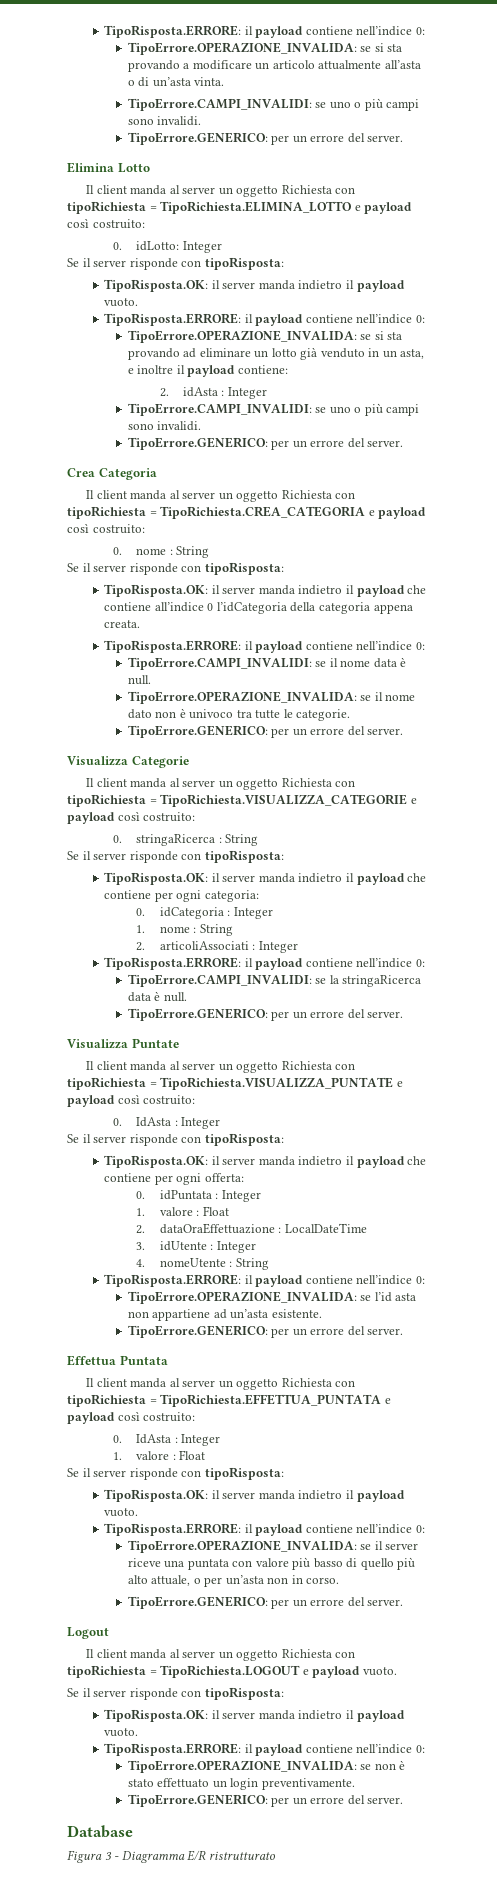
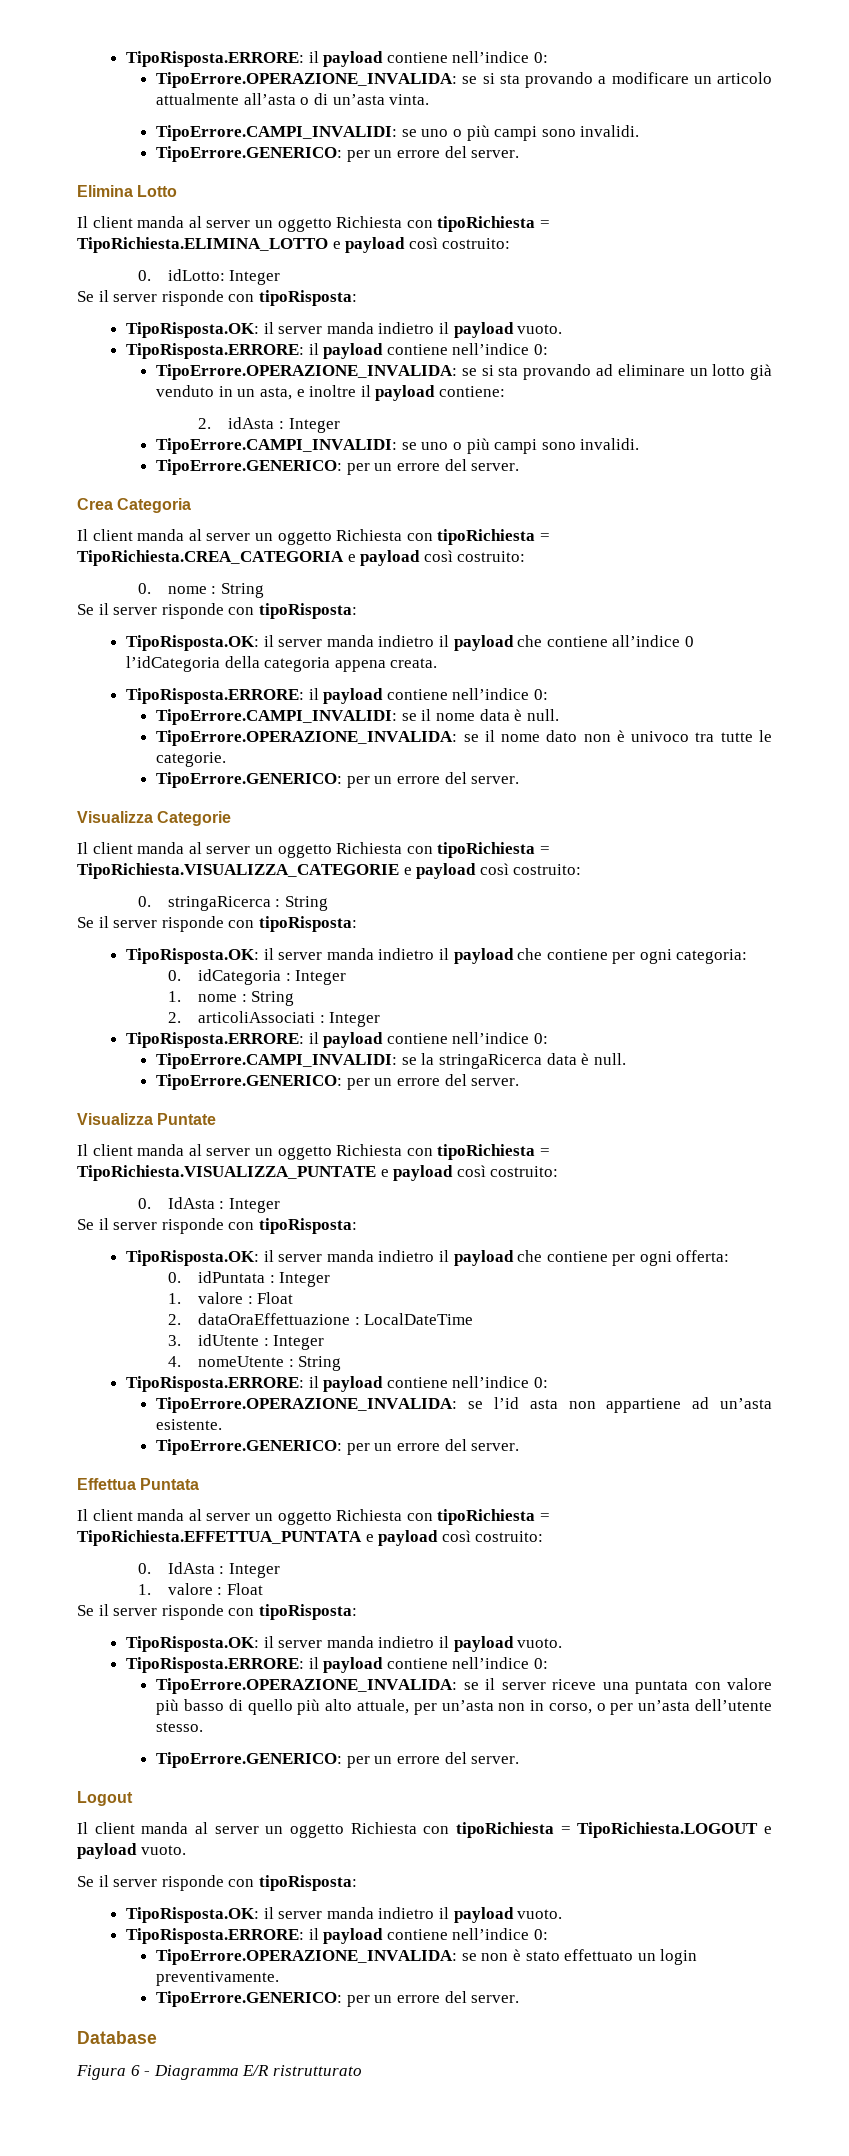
- TipoErrore.OPERAZIONE_INVALIDA: se il server riceve una puntata con valore più basso di quello più alto attuale, o per un’asta non in corso.
+ TipoErrore.OPERAZIONE_INVALIDA: se il server riceve una puntata con valore più basso di quello più alto attuale, per un’asta non in corso, o per un’asta dell’utente stesso.
- Figura 3 - Diagramma E/R ristrutturato
+ Figura 6 - Diagramma E/R ristrutturato

